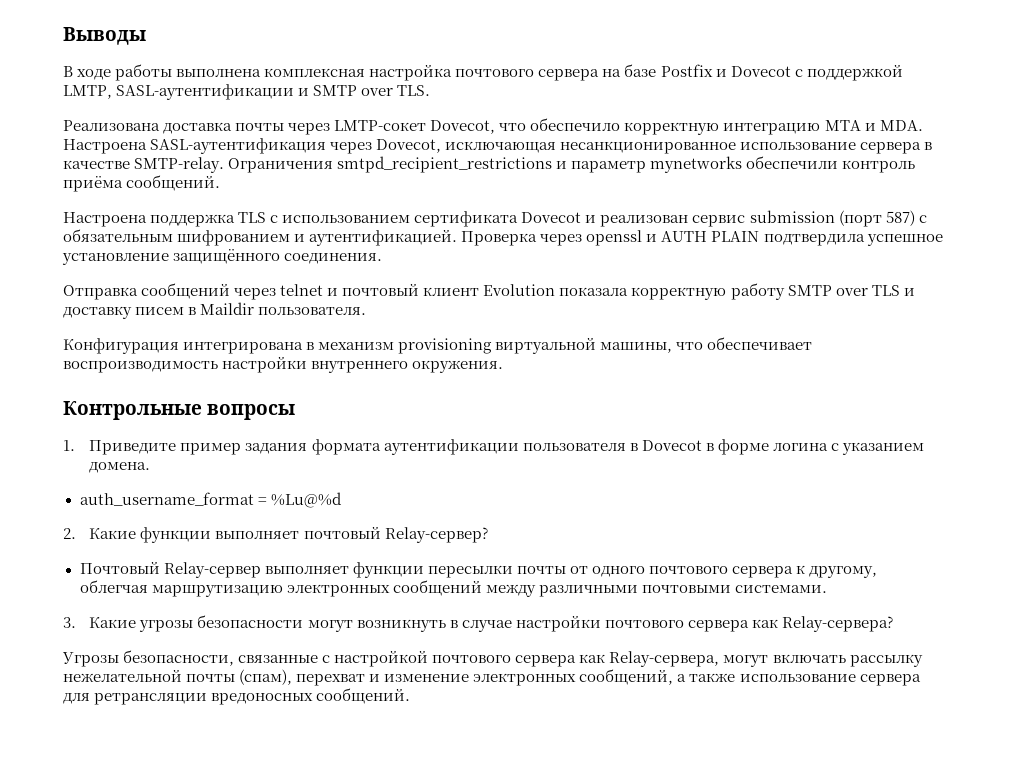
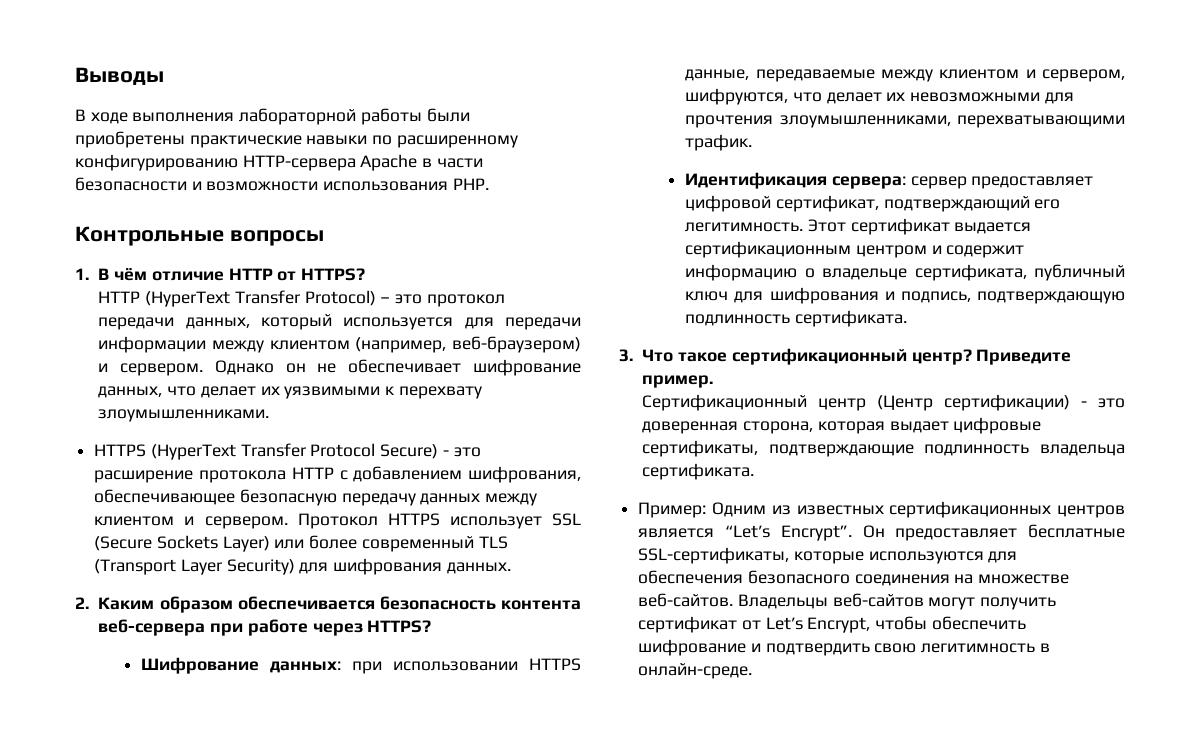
- В ходе работы выполнена комплексная настройка почтового сервера на базе Postfix и Dovecot с поддержкой LMTP, SASL-аутентификации и SMTP over TLS.
- Реализована доставка почты через LMTP-сокет Dovecot, что обеспечило корректную интеграцию MTA и MDA. Настроена SASL-аутентификация через Dovecot, исключающая несанкционированное использование сервера в качестве SMTP-relay. Ограничения smtpd_recipient_restrictions и параметр mynetworks обеспечили контроль приёма сообщений.
- Настроена поддержка TLS с использованием сертификата Dovecot и реализован сервис submission (порт 587) с обязательным шифрованием и аутентификацией. Проверка через openssl и AUTH PLAIN подтвердила успешное установление защищённого соединения.
- Отправка сообщений через telnet и почтовый клиент Evolution показала корректную работу SMTP over TLS и доставку писем в Maildir пользователя.
- Конфигурация интегрирована в механизм provisioning виртуальной машины, что обеспечивает воспроизводимость настройки внутреннего окружения.
+ В ходе выполнения лабораторной работы были приобретены практические навыки по расширенному конфигурированию HTTP-сервера Apache в части безопасности и возможности использования PHP.
  Контрольные вопросы
- 1. Приведите пример задания формата аутентификации пользователя в Dovecot в форме логина с указанием домена.
- auth_username_format = %Lu@%d
- 2. Какие функции выполняет почтовый Relay-сервер?
- Почтовый Relay-сервер выполняет функции пересылки почты от одного почтового сервера к другому, облегчая маршрутизацию электронных сообщений между различными почтовыми системами.
- 3. Какие угрозы безопасности могут возникнуть в случае настройки почтового сервера как Relay-сервера?
- Угрозы безопасности, связанные с настройкой почтового сервера как Relay-сервера, могут включать рассылку нежелательной почты (спам), перехват и изменение электронных сообщений, а также использование сервера для ретрансляции вредоносных сообщений.
+ 1. В чём отличие HTTP от HTTPS?
+ HTTP (HyperText Transfer Protocol) – это протокол передачи данных, который используется для передачи информации между клиентом (например, веб-браузером) и сервером. Однако он не обеспечивает шифрование данных, что делает их уязвимыми к перехвату злоумышленниками.
+ HTTPS (HyperText Transfer Protocol Secure) - это расширение протокола HTTP с добавлением шифрования, обеспечивающее безопасную передачу данных между клиентом и сервером. Протокол HTTPS использует SSL (Secure Sockets Layer) или более современный TLS (Transport Layer Security) для шифрования данных.
+ 2. Каким образом обеспечивается безопасность контента веб-сервера при работе через HTTPS?
+ Шифрование данных: при использовании HTTPS данные, передаваемые между клиентом и сервером, шифруются, что делает их невозможными для прочтения злоумышленниками, перехватывающими трафик.
+ Идентификация сервера: сервер предоставляет цифровой сертификат, подтверждающий его легитимность. Этот сертификат выдается сертификационным центром и содержит информацию о владельце сертификата, публичный ключ для шифрования и подпись, подтверждающую подлинность сертификата.
+ 3. Что такое сертификационный центр? Приведите пример.
+ Сертификационный центр (Центр сертификации) - это доверенная сторона, которая выдает цифровые сертификаты, подтверждающие подлинность владельца сертификата.
+ Пример: Одним из известных сертификационных центров является “Let’s Encrypt”. Он предоставляет бесплатные SSL-сертификаты, которые используются для обеспечения безопасного соединения на множестве веб-сайтов. Владельцы веб-сайтов могут получить сертификат от Let’s Encrypt, чтобы обеспечить шифрование и подтвердить свою легитимность в онлайн-среде.

